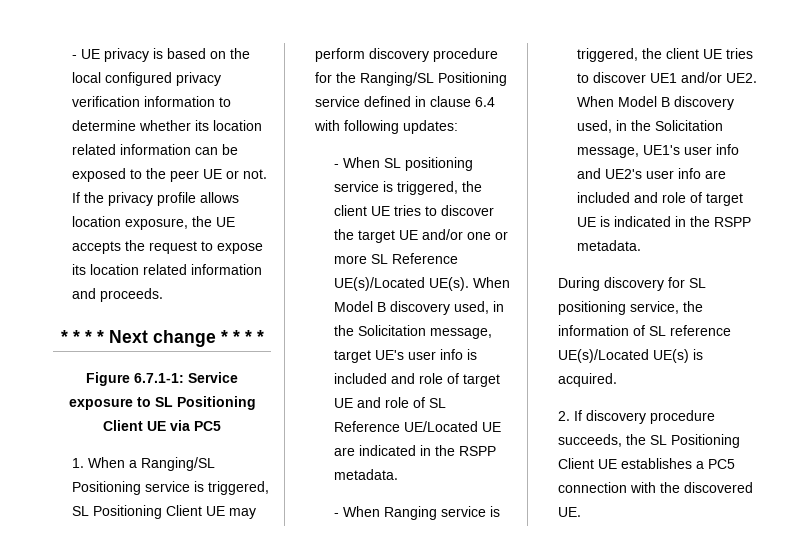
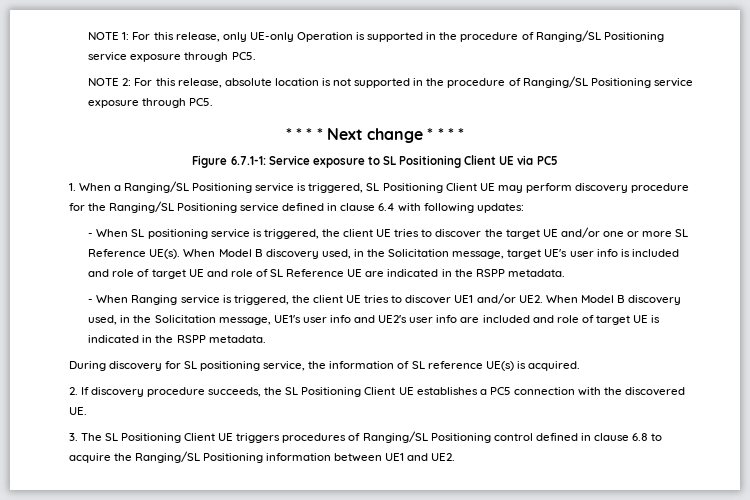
- - UE privacy is based on the local configured privacy verification information to determine whether its location related information can be exposed to the peer UE or not. If the privacy profile allows location exposure, the UE accepts the request to expose its location related information and proceeds.
+ NOTE 1: For this release, only UE-only Operation is supported in the procedure of Ranging/SL Positioning service exposure through PC5.
+ NOTE 2: For this release, absolute location is not supported in the procedure of Ranging/SL Positioning service exposure through PC5.
- - When SL positioning service is triggered, the client UE tries to discover the target UE and/or one or more SL Reference UE(s)/Located UE(s).
+ - When SL positioning service is triggered, the client UE tries to discover the target UE and/or one or more SL Reference UE(s).
- When Model B discovery used, in the Solicitation message, target UE's user info is included and role of target UE and role of SL Reference UE/Located UE are indicated in the RSPP metadata.
+ When Model B discovery used, in the Solicitation message, target UE's user info is included and role of target UE and role of SL Reference UE are indicated in the RSPP metadata.
- During discovery for SL positioning service, the information of SL reference UE(s)/Located UE(s) is acquired.
+ During discovery for SL positioning service, the information of SL reference UE(s) is acquired.
+ 3. The SL Positioning Client UE triggers procedures of Ranging/SL Positioning control defined in clause 6.8 to acquire the Ranging/SL Positioning information between UE1 and UE2.

